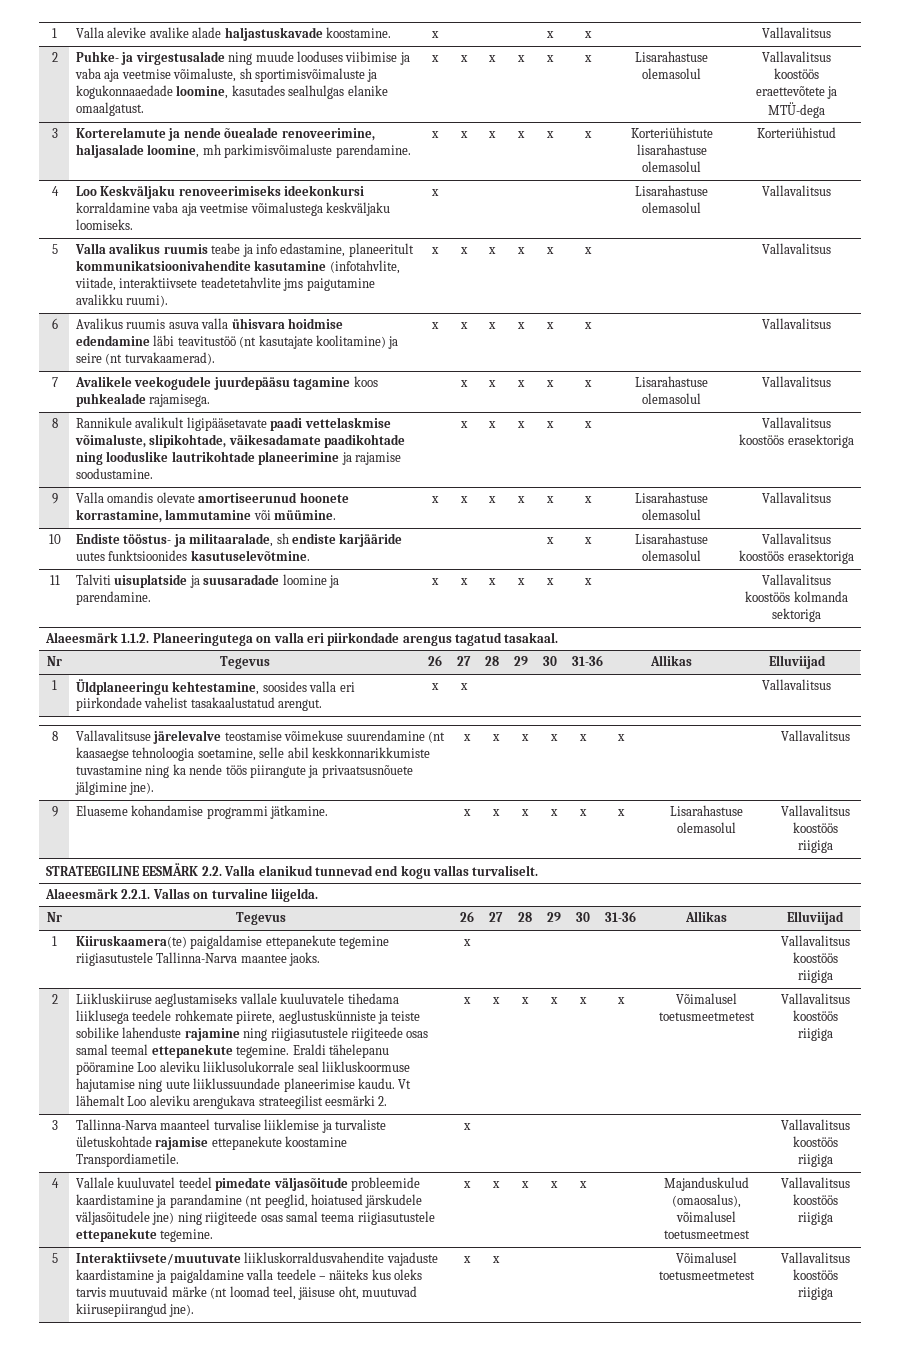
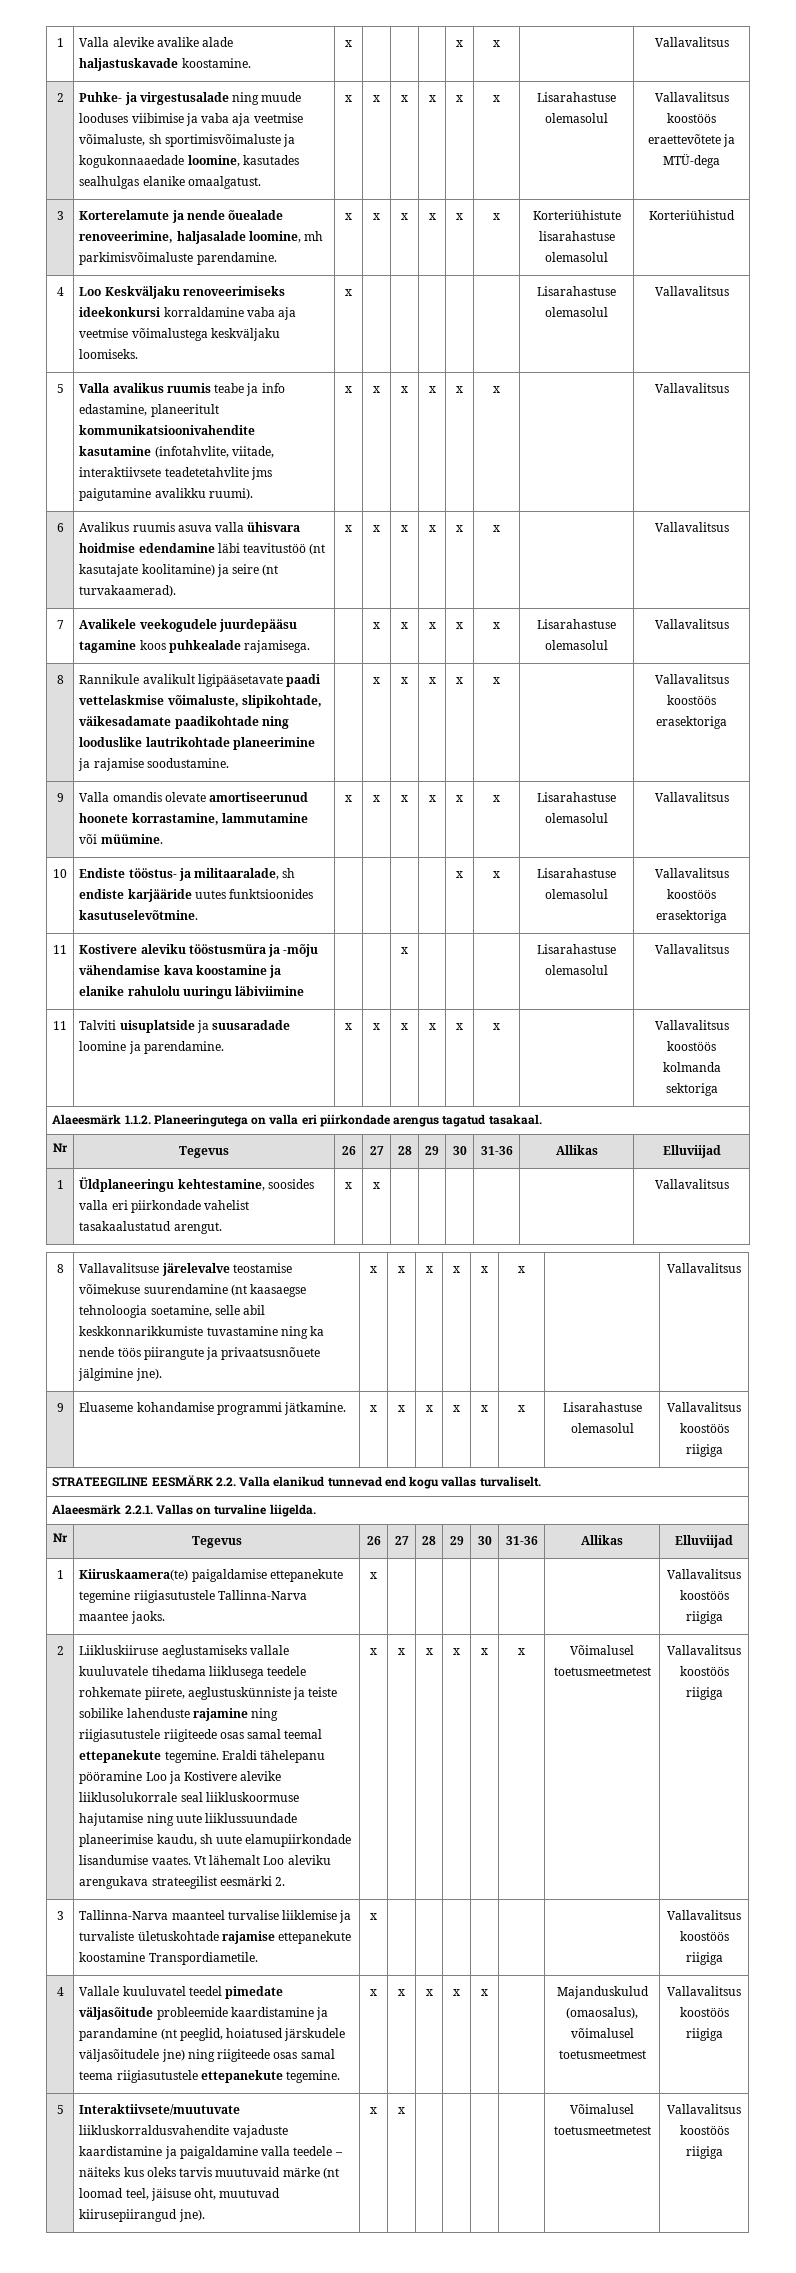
+ 11 | Kostivere aleviku tööstusmüra ja -mõju vähendamise kava koostamine ja elanike rahulolu uuringu läbiviimine | | | x | | | | Lisarahastuse olemasolul | Vallavalitsus
- Eraldi tähelepanu pööramine Loo aleviku liiklusolukorrale seal liikluskoormuse hajutamise ning uute liiklussuundade planeerimise kaudu.
+ Eraldi tähelepanu pööramine Loo ja Kostivere alevike liiklusolukorrale seal liikluskoormuse hajutamise ning uute liiklussuundade planeerimise kaudu, sh uute elamupiirkondade lisandumise vaates.

